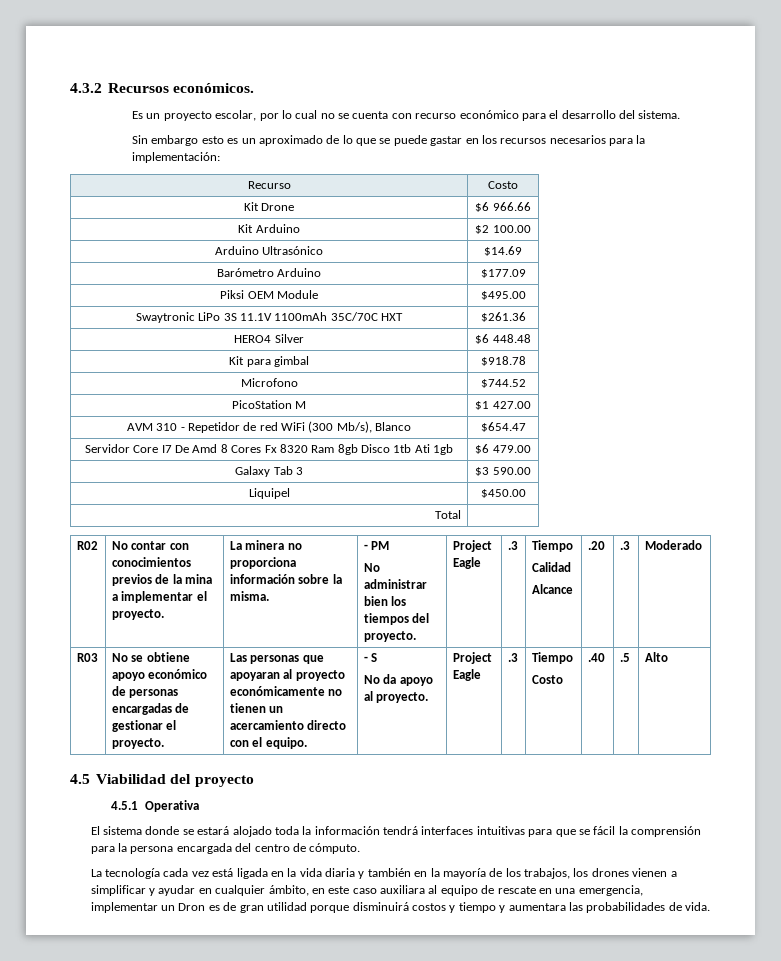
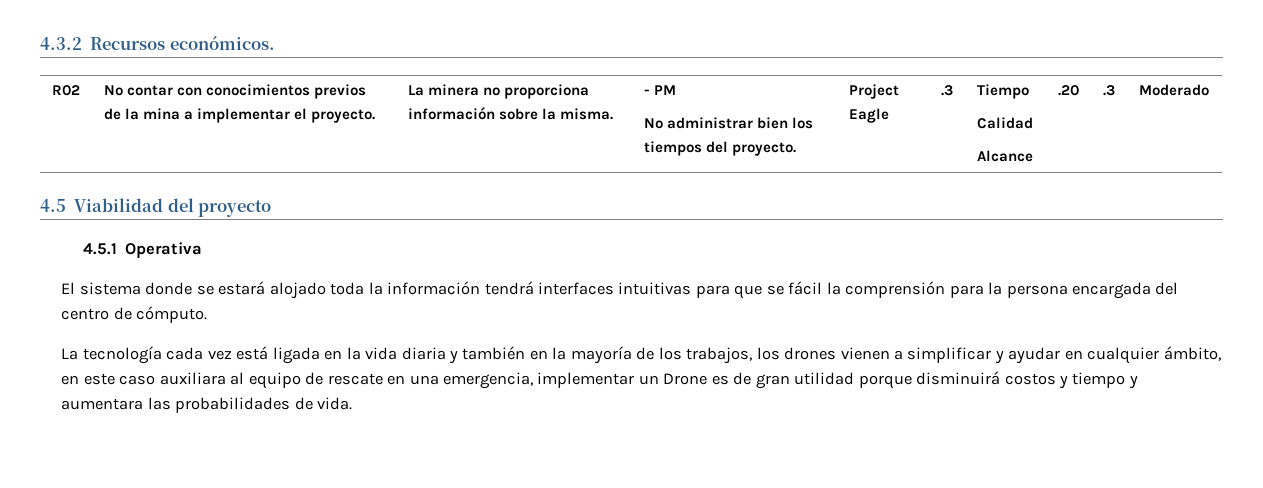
- Es un proyecto escolar, por lo cual no se cuenta con recurso económico para el desarrollo del sistema.
- Sin embargo esto es un aproximado de lo que se puede gastar en los recursos necesarios para la implementación:
- Recurso | Costo
- Kit Drone | $6 966.66
- Kit Arduino | $2 100.00
- Arduino Ultrasónico | $14.69
- Barómetro Arduino | $177.09
- Piksi OEM Module | $495.00
- Swaytronic LiPo 3S 11.1V 1100mAh 35C/70C HXT | $261.36
- HERO4 Silver | $6 448.48
- Kit para gimbal | $918.78
- Microfono | $744.52
- PicoStation M | $1 427.00
- AVM 310 - Repetidor de red WiFi (300 Mb/s), Blanco | $654.47
- Servidor Core I7 De Amd 8 Cores Fx 8320 Ram 8gb Disco 1tb Ati 1gb | $6 479.00
- Galaxy Tab 3 | $3 590.00
- Liquipel | $450.00
- Total |
- R03 | No se obtiene apoyo económico de personas encargadas de gestionar el proyecto. | Las personas que apoyaran al proyecto económicamente no tienen un acercamiento directo con el equipo. | - S
- No da apoyo al proyecto. | Project Eagle | .3 | Tiempo
- Costo | .40 | .5 | Alto
- La tecnología cada vez está ligada en la vida diaria y también en la mayoría de los trabajos, los drones vienen a simplificar y ayudar en cualquier ámbito, en este caso auxiliara al equipo de rescate en una emergencia, implementar un Dron es de gran utilidad porque disminuirá costos y tiempo y aumentara las probabilidades de vida.
+ La tecnología cada vez está ligada en la vida diaria y también en la mayoría de los trabajos, los drones vienen a simplificar y ayudar en cualquier ámbito, en este caso auxiliara al equipo de rescate en una emergencia, implementar un Drone es de gran utilidad porque disminuirá costos y tiempo y aumentara las probabilidades de vida.

